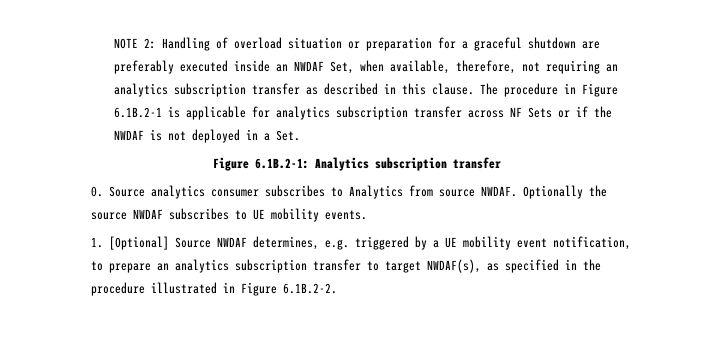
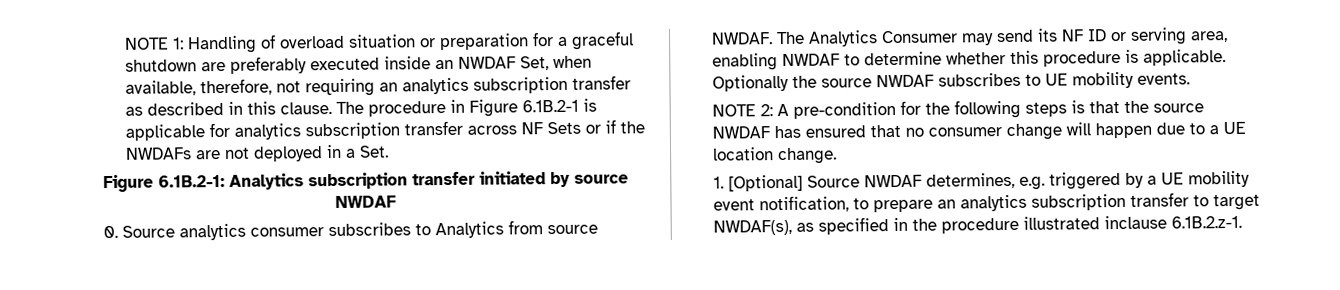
- NOTE 2: Handling of overload situation or preparation for a graceful shutdown are preferably executed inside an NWDAF Set, when available, therefore, not requiring an analytics subscription transfer as described in this clause.
+ NOTE 1: Handling of overload situation or preparation for a graceful shutdown are preferably executed inside an NWDAF Set, when available, therefore, not requiring an analytics subscription transfer as described in this clause.
- The procedure in Figure 6.1B.2-1 is applicable for analytics subscription transfer across NF Sets or if the NWDAF is not deployed in a Set.
+ The procedure in Figure 6.1B.2-1 is applicable for analytics subscription transfer across NF Sets or if the NWDAFs are not deployed in a Set.
- Figure 6.1B.2-1: Analytics subscription transfer
+ Figure 6.1B.2-1: Analytics subscription transfer initiated by source NWDAF
+ The Analytics Consumer may send its NF ID or serving area, enabling NWDAF to determine whether this procedure is applicable.
+ NOTE 2: A pre-condition for the following steps is that the source NWDAF has ensured that no consumer change will happen due to a UE location change.
- 1. [Optional] Source NWDAF determines, e.g. triggered by a UE mobility event notification, to prepare an analytics subscription transfer to target NWDAF(s), as specified in the procedure illustrated in Figure 6.1B.2-2.
+ 1. [Optional] Source NWDAF determines, e.g. triggered by a UE mobility event notification, to prepare an analytics subscription transfer to target NWDAF(s), as specified in the procedure illustrated inclause 6.1B.2.z-1.

